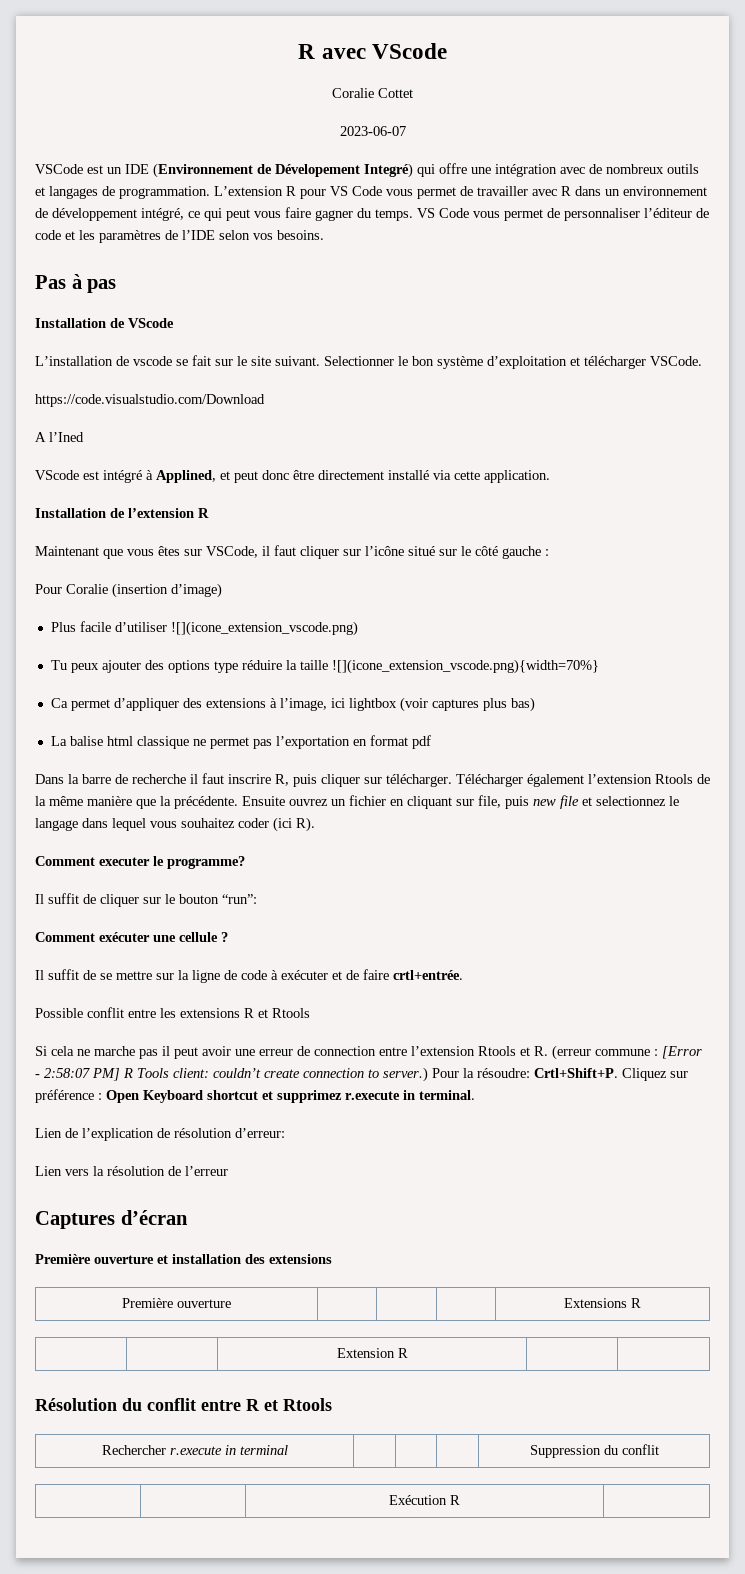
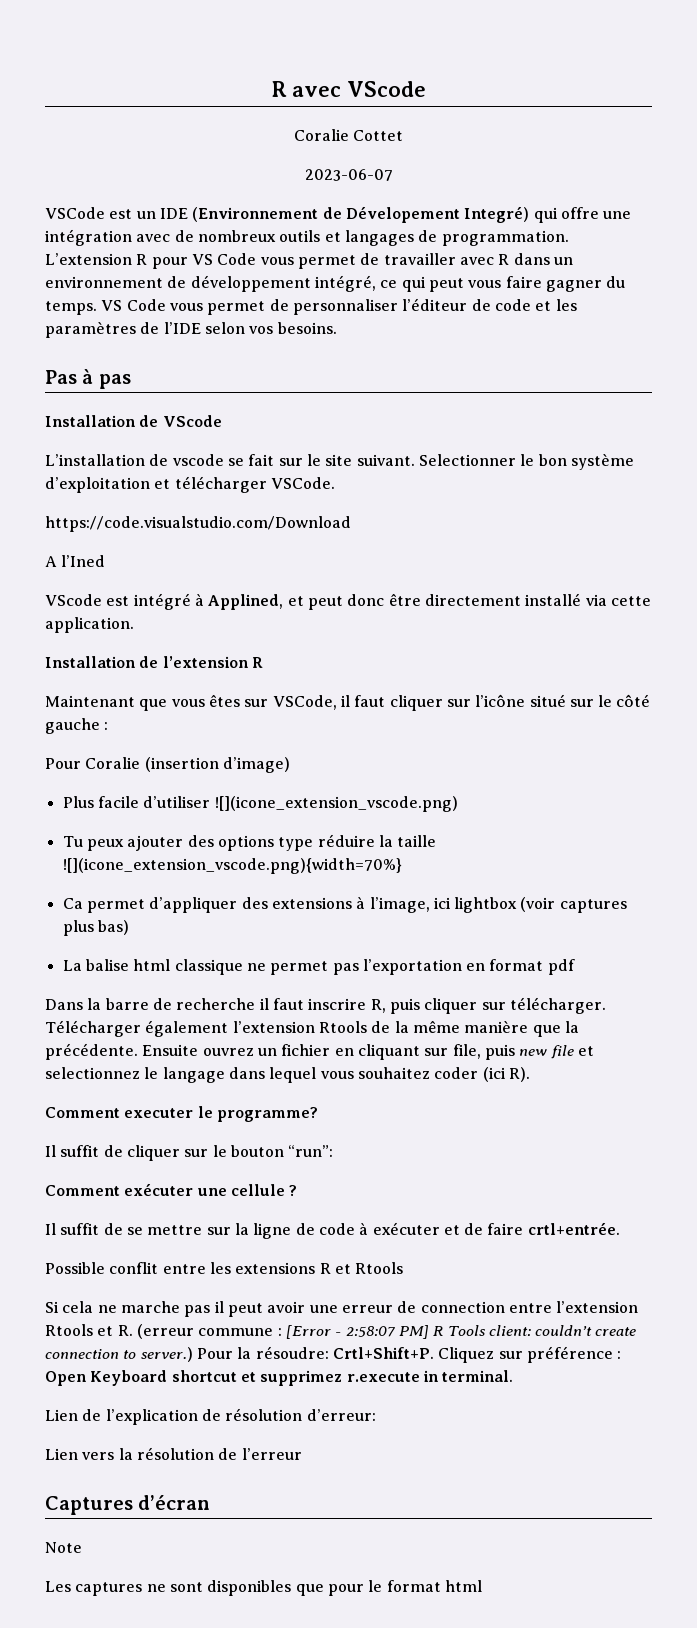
- Première ouverture et installation des extensions
- Première ouverture | | | | Extensions R
- | | Extension R | |
- Résolution du conflit entre R et Rtools
- Rechercher r.execute in terminal | | | | Suppression du conflit
- | | Exécution R |
+ Note
+ Les captures ne sont disponibles que pour le format html

